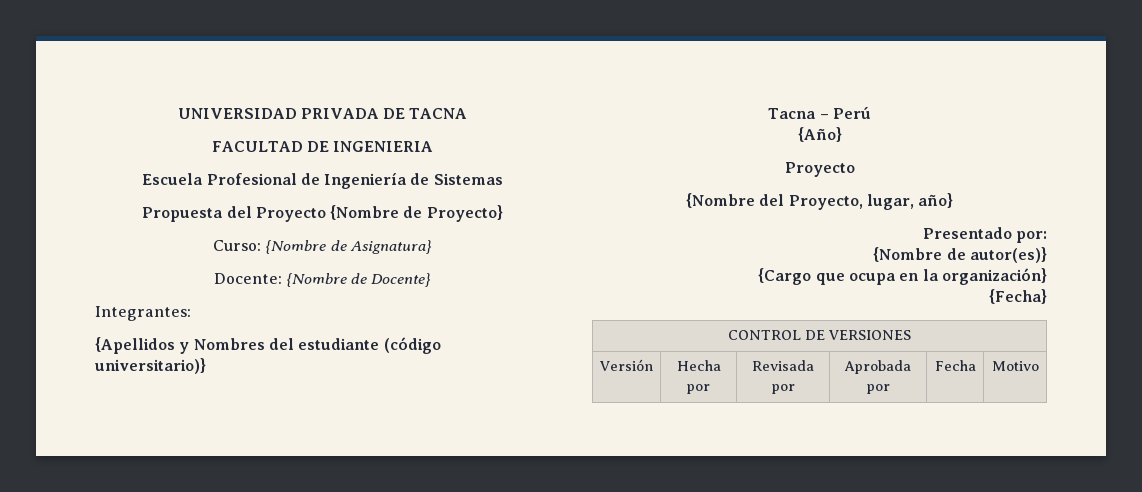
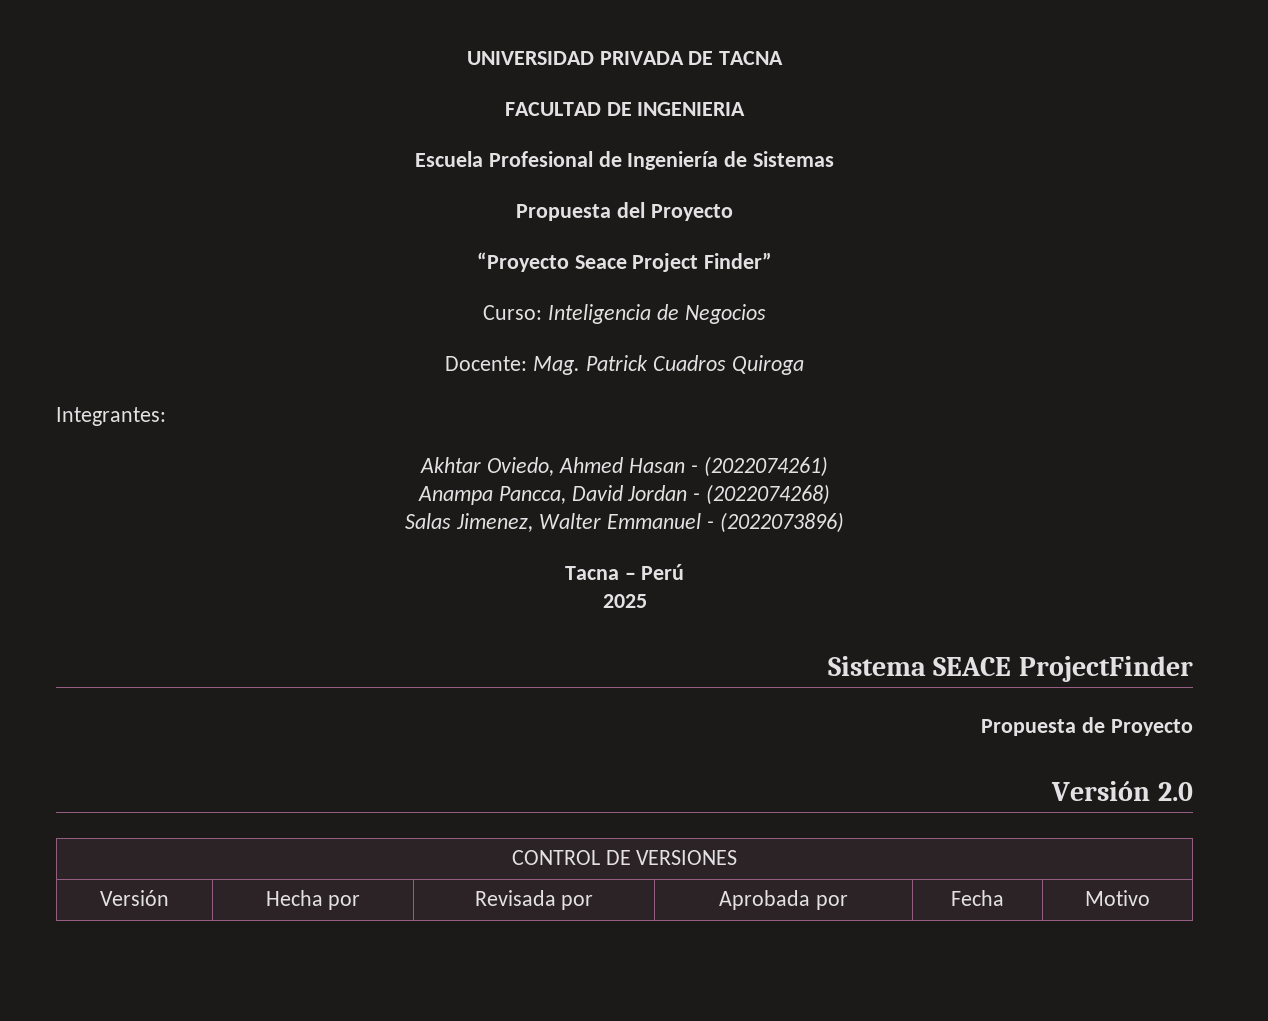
- Propuesta del Proyecto {Nombre de Proyecto}
- Curso: {Nombre de Asignatura}
- Docente: {Nombre de Docente}
+ Propuesta del Proyecto
+ “Proyecto Seace Project Finder”
+ Curso: Inteligencia de Negocios
+ Docente: Mag. Patrick Cuadros Quiroga
  Integrantes:
- {Apellidos y Nombres del estudiante (código universitario)}
+ Akhtar Oviedo, Ahmed Hasan - (2022074261)
+ Anampa Pancca, David Jordan - (2022074268)
+ Salas Jimenez, Walter Emmanuel - (2022073896)
  Tacna – Perú
- {Año}
- Proyecto
- {Nombre del Proyecto, lugar, año}
- Presentado por:
- {Nombre de autor(es)}
- {Cargo que ocupa en la organización}
- {Fecha}
+ 2025
+ Sistema SEACE ProjectFinder
+ Propuesta de Proyecto
+ Versión 2.0

